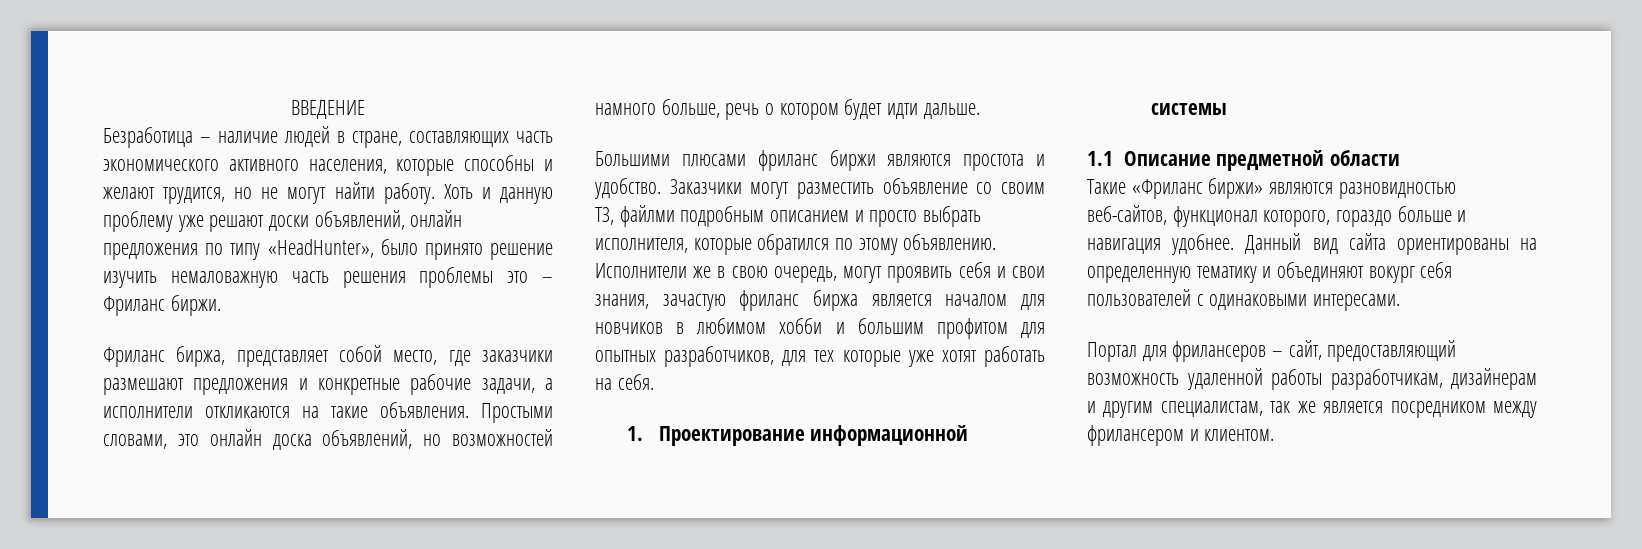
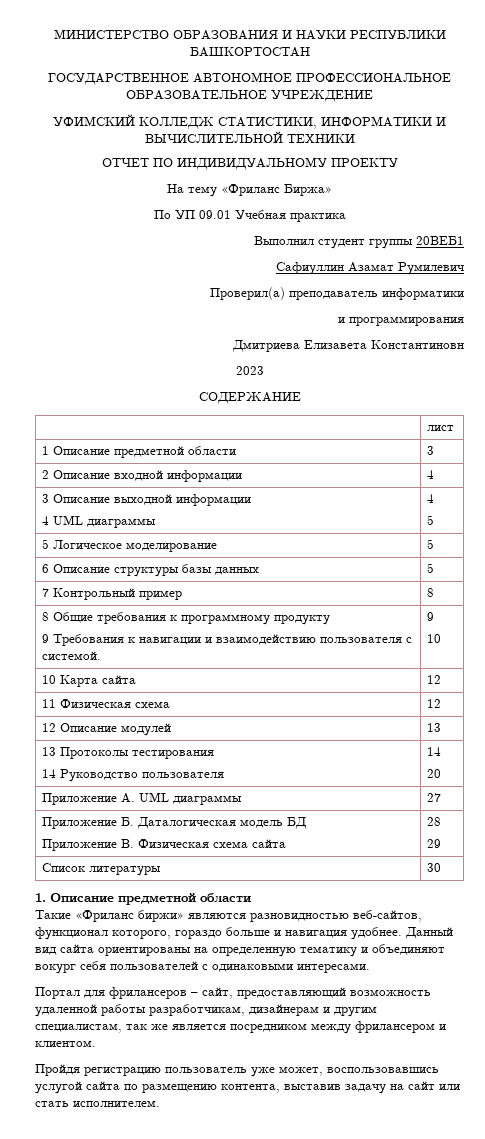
- ВВЕДЕНИЕ
- Безработица – наличие людей в стране, составляющих часть экономического активного населения, которые способны и желают трудится, но не могут найти работу. Хоть и данную проблему уже решают доски объявлений, онлайн предложения по типу «HeadHunter», было принято решение изучить немаловажную часть решения проблемы это – Фриланс биржи.
- Фриланс биржа, представляет собой место, где заказчики размешают предложения и конкретные рабочие задачи, а исполнители откликаются на такие объявления. Простыми словами, это онлайн доска объявлений, но возможностей намного больше, речь о котором будет идти дальше.
- Большими плюсами фриланс биржи являются простота и удобство. Заказчики могут разместить объявление со своим ТЗ, файлми подробным описанием и просто выбрать исполнителя, которые обратился по этому объявлению. Исполнители же в свою очередь, могут проявить себя и свои знания, зачастую фриланс биржа является началом для новчиков в любимом хобби и большим профитом для опытных разработчиков, для тех которые уже хотят работать на себя.
- 1. Проектирование информационной системы
- 1.1 Описание предметной области
+ МИНИСТЕРСТВО ОБРАЗОВАНИЯ И НАУКИ РЕСПУБЛИКИ БАШКОРТОСТАН
+ ГОСУДАРСТВЕННОЕ АВТОНОМНОЕ ПРОФЕССИОНАЛЬНОЕ ОБРАЗОВАТЕЛЬНОЕ УЧРЕЖДЕНИЕ
+ УФИМСКИЙ КОЛЛЕДЖ СТАТИСТИКИ, ИНФОРМАТИКИ И ВЫЧИСЛИТЕЛЬНОЙ ТЕХНИКИ
+ ОТЧЕТ ПО ИНДИВИДУАЛЬНОМУ ПРОЕКТУ
+ На тему «Фриланс Биржа»
+ По УП 09.01 Учебная практика
+ Выполнил студент группы 20ВЕБ1
+ Сафиуллин Азамат Румилевич
+ Проверил(а) преподаватель информатики
+ и программирования
+ Дмитриева Елизавета Константиновн
+ 2023
+ СОДЕРЖАНИЕ
+ | лист
+ 1 Описание предметной области | 3
+ 2 Описание входной информации | 4
+ 3 Описание выходной информации
+ 4 UML диаграммы | 4
+ 5
+ 5 Логическое моделирование | 5
+ 6 Описание структуры базы данных | 5
+ 7 Контрольный пример | 8
+ 8 Общие требования к программному продукту
+ 9 Требования к навигации и взаимодействию пользователя с системой. | 9
+ 10
+ 10 Карта сайта | 12
+ 11 Физическая схема | 12
+ 12 Описание модулей | 13
+ 13 Протоколы тестирования
+ 14 Руководство пользователя | 14
+ 20
+ Приложение А. UML диаграммы | 27
+ Приложение Б. Даталогическая модель БД
+ Приложение В. Физическая схема сайта | 28
+ 29
+ Список литературы | 30
+ 1. Описание предметной области
+ Пройдя регистрацию пользователь уже может, воспользовавшись услугой сайта по размещению контента, выставив задачу на сайт или стать исполнителем.

